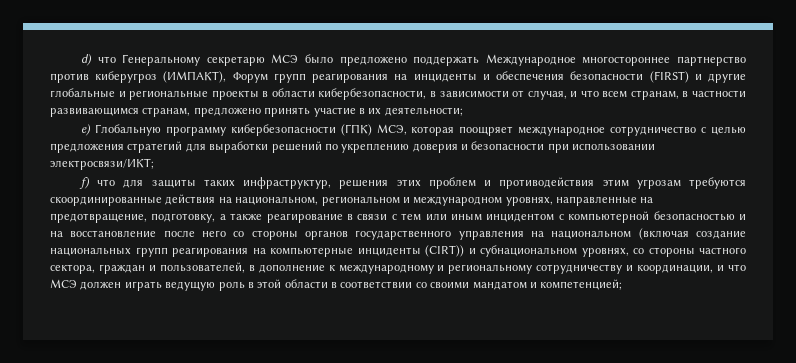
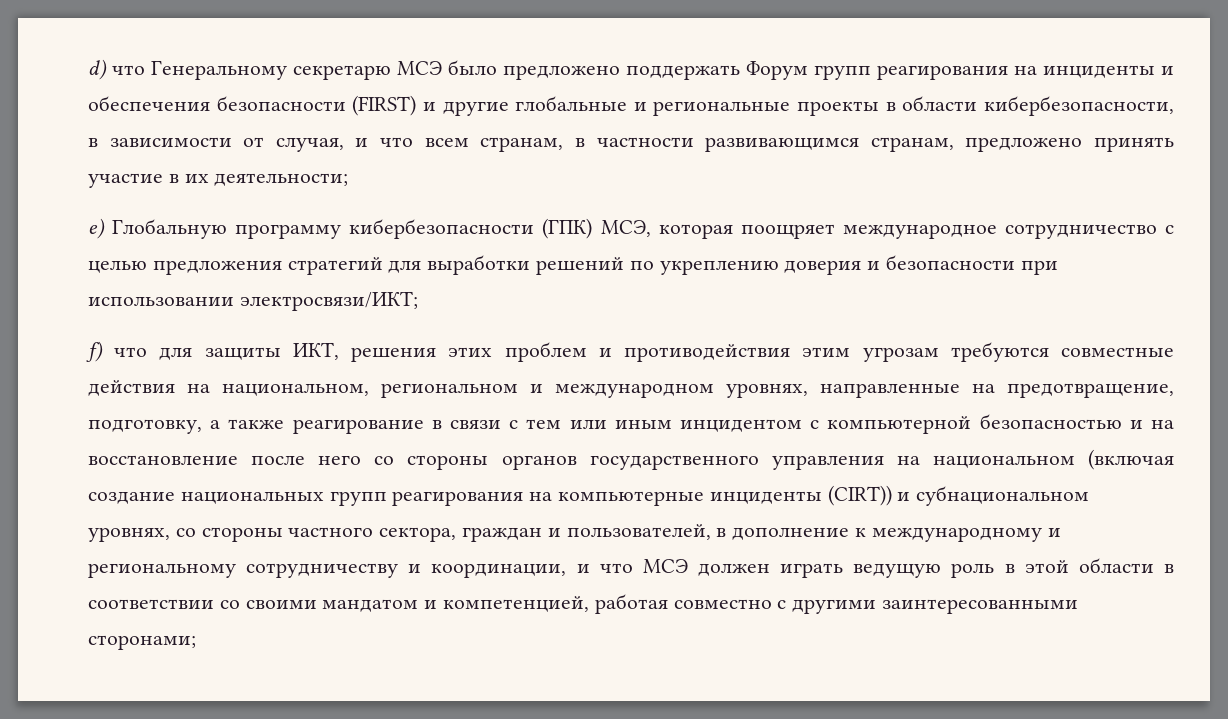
- d) что Генеральному секретарю МСЭ было предложено поддержать Международное многостороннее партнерство против киберугроз (ИМПАКТ), Форум групп реагирования на инциденты и обеспечения безопасности (FIRST) и другие глобальные и региональные проекты в области кибербезопасности, в зависимости от случая, и что всем странам, в частности развивающимся странам, предложено принять участие в их деятельности;
+ d) что Генеральному секретарю МСЭ было предложено поддержать Форум групп реагирования на инциденты и обеспечения безопасности (FIRST) и другие глобальные и региональные проекты в области кибербезопасности, в зависимости от случая, и что всем странам, в частности развивающимся странам, предложено принять участие в их деятельности;
- f) что для защиты таких инфраструктур, решения этих проблем и противодействия этим угрозам требуются скоординированные действия на национальном, региональном и международном уровнях, направленные на предотвращение, подготовку, а также реагирование в связи с тем или иным инцидентом с компьютерной безопасностью и на восстановление после него со стороны органов государственного управления на национальном (включая создание национальных групп реагирования на компьютерные инциденты (CIRT)) и субнациональном уровнях, со стороны частного сектора, граждан и пользователей, в дополнение к международному и региональному сотрудничеству и координации, и что МСЭ должен играть ведущую роль в этой области в соответствии со своими мандатом и компетенцией;
+ f) что для защиты ИКТ, решения этих проблем и противодействия этим угрозам требуются совместные действия на национальном, региональном и международном уровнях, направленные на предотвращение, подготовку, а также реагирование в связи с тем или иным инцидентом с компьютерной безопасностью и на восстановление после него со стороны органов государственного управления на национальном (включая создание национальных групп реагирования на компьютерные инциденты (CIRT)) и субнациональном уровнях, со стороны частного сектора, граждан и пользователей, в дополнение к международному и региональному сотрудничеству и координации, и что МСЭ должен играть ведущую роль в этой области в соответствии со своими мандатом и компетенцией, работая совместно с другими заинтересованными сторонами;

